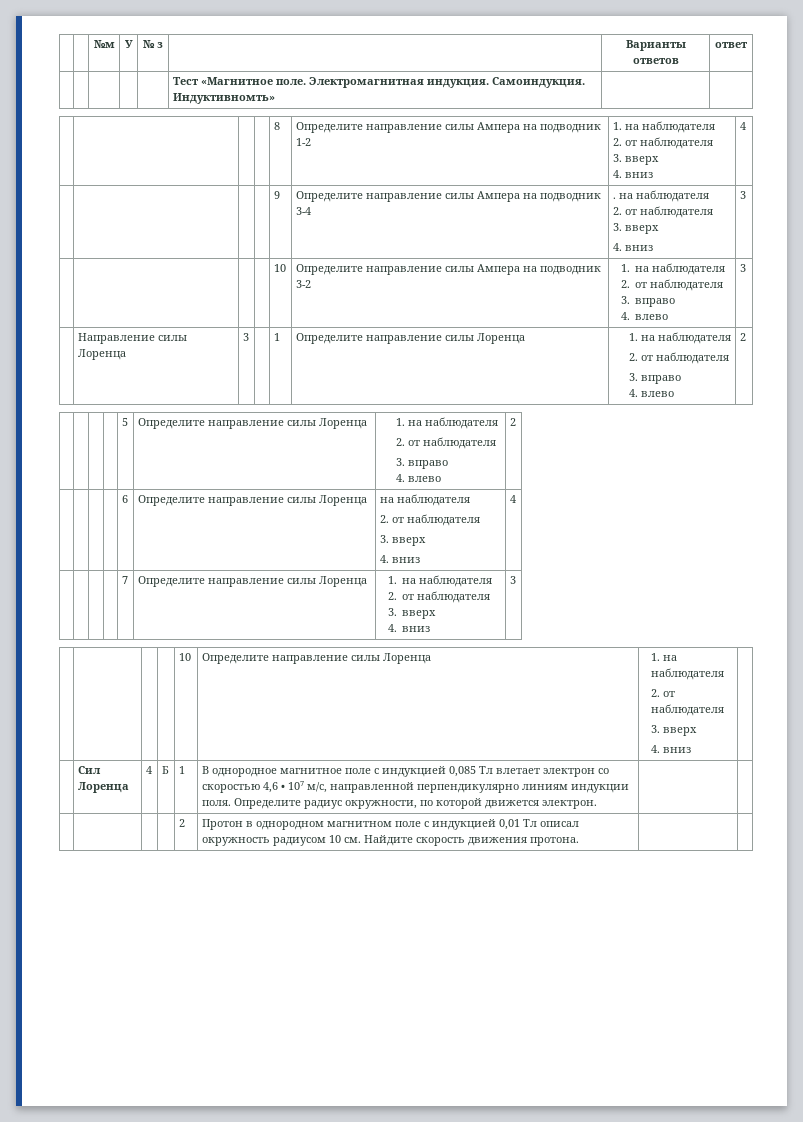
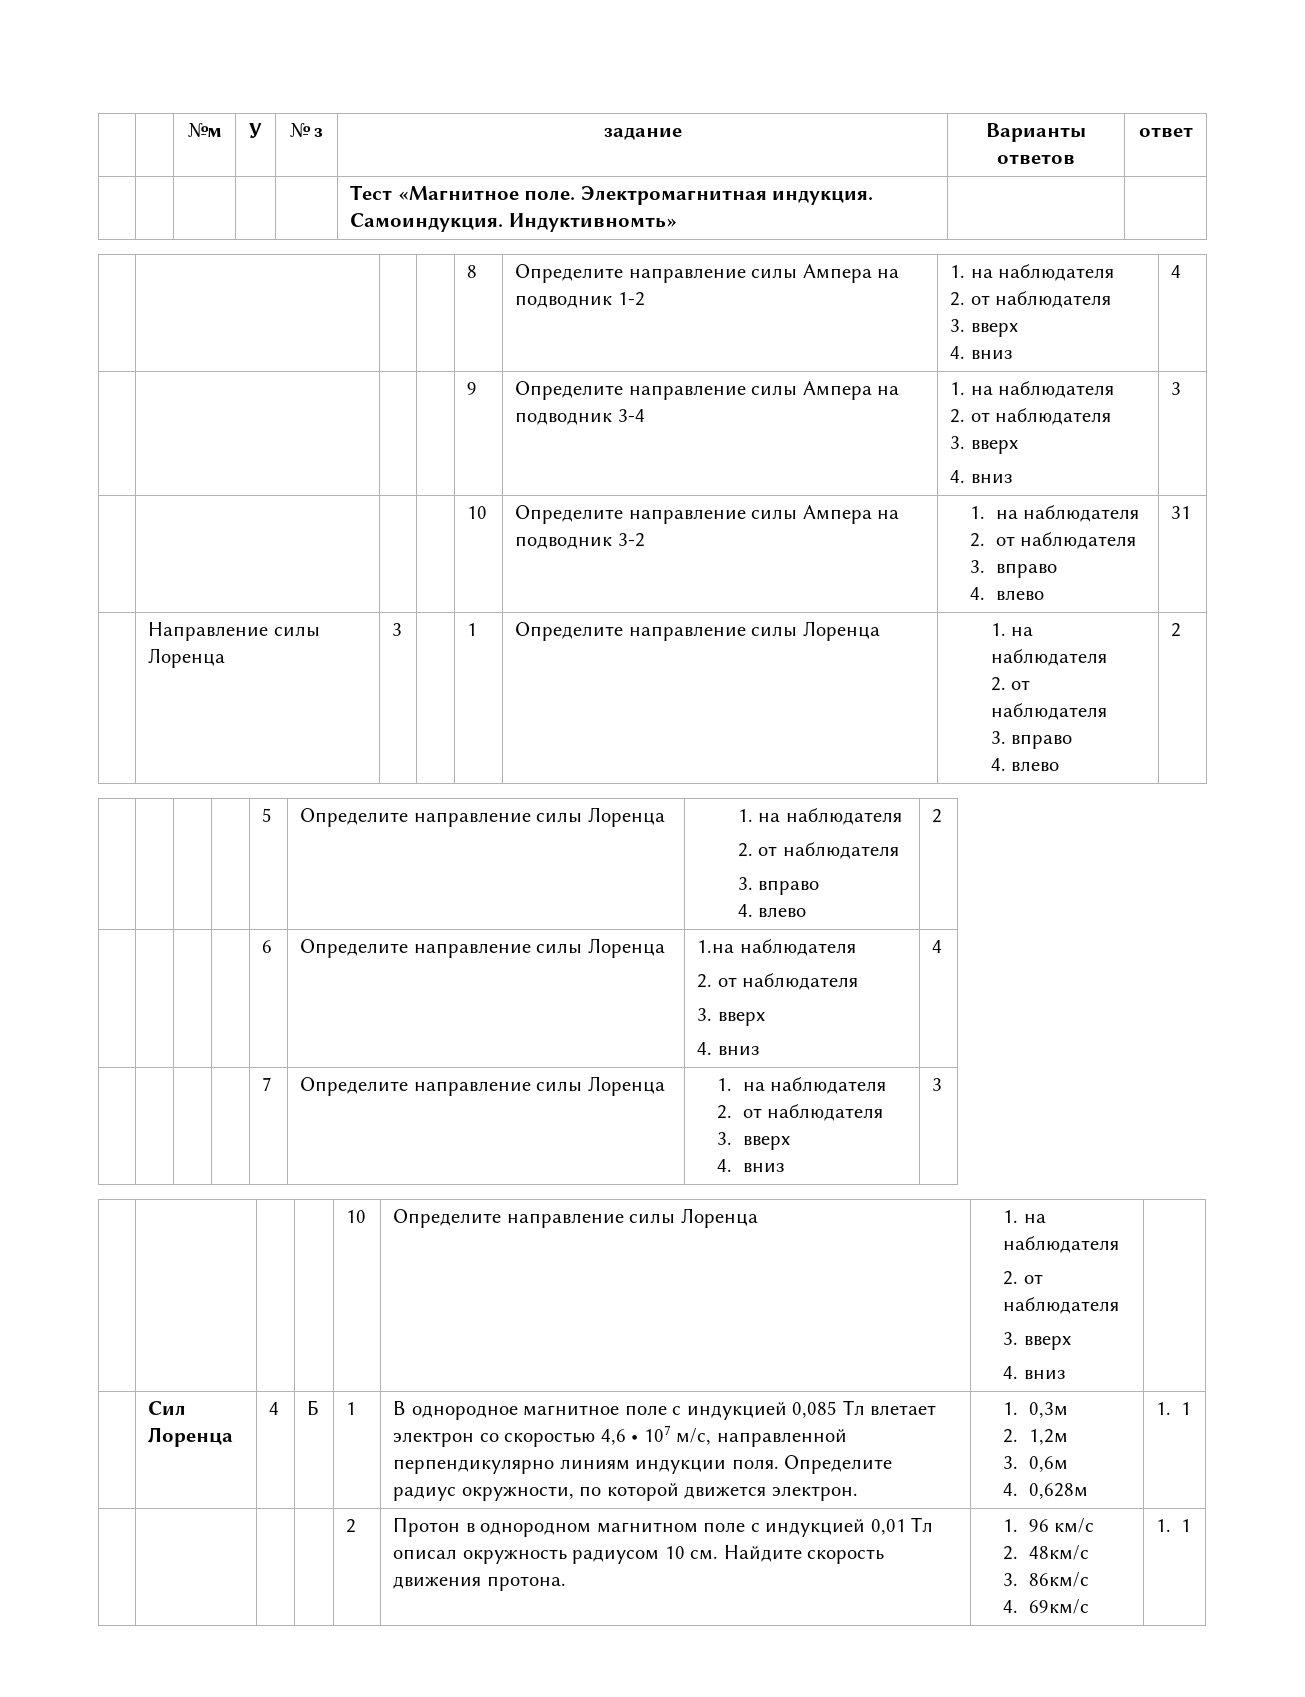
- | | №м | У | № з | | Варианты ответов | ответ
+ | | №м | У | № з | задание | Варианты ответов | ответ
- | | | | 9 | Определите направление силы Ампера на подводник 3-4 | . на наблюдателя
+ | | | | 9 | Определите направление силы Ампера на подводник 3-4 | 1. на наблюдателя
  | | | | 10 | Определите направление силы Ампера на подводник 3-2 | 1. на наблюдателя
  2. от наблюдателя
  3. вправо
- 4. влево | 3
+ 4. влево | 31
- | | | | 6 | Определите направление силы Лоренца | на наблюдателя
+ | | | | 6 | Определите направление силы Лоренца | 1.на наблюдателя
+ 1. 0,3м
+ 2. 1,2м
+ 3. 0,6м
+ 4. 0,628м | 1. 1
- | | | | 2 | Протон в однородном магнитном поле с индукцией 0,01 Тл описал окружность радиусом 10 см. Найдите скорость движения протона. | |
+ | | | | 2 | Протон в однородном магнитном поле с индукцией 0,01 Тл описал окружность радиусом 10 см. Найдите скорость движения протона. | 1. 96 км/с
+ 2. 48км/с
+ 3. 86км/с
+ 4. 69км/с | 1. 1

